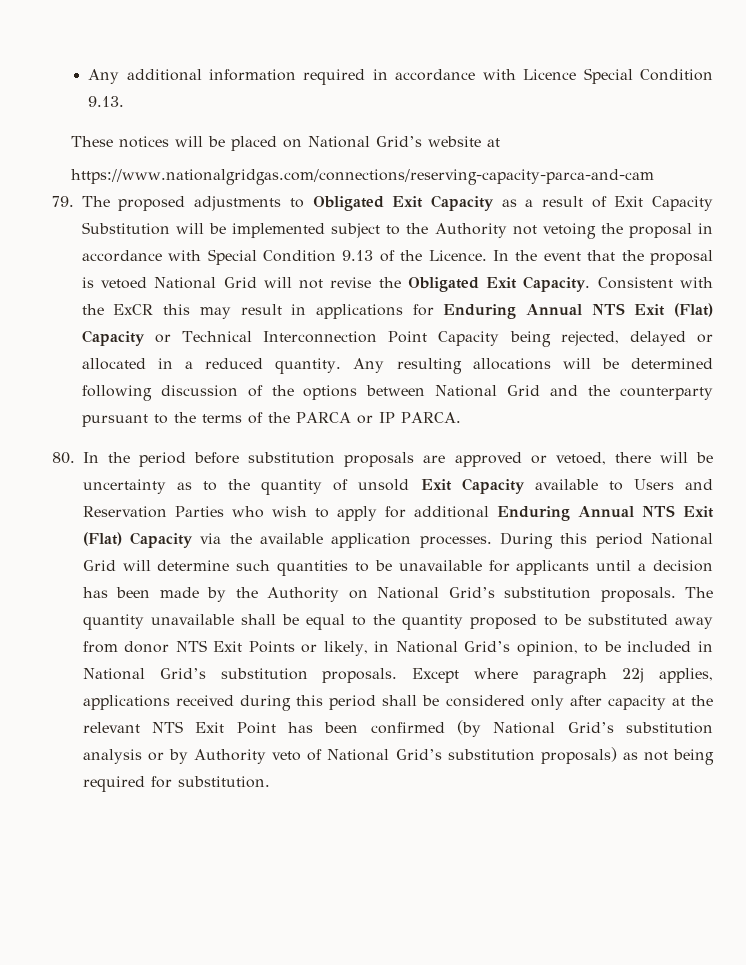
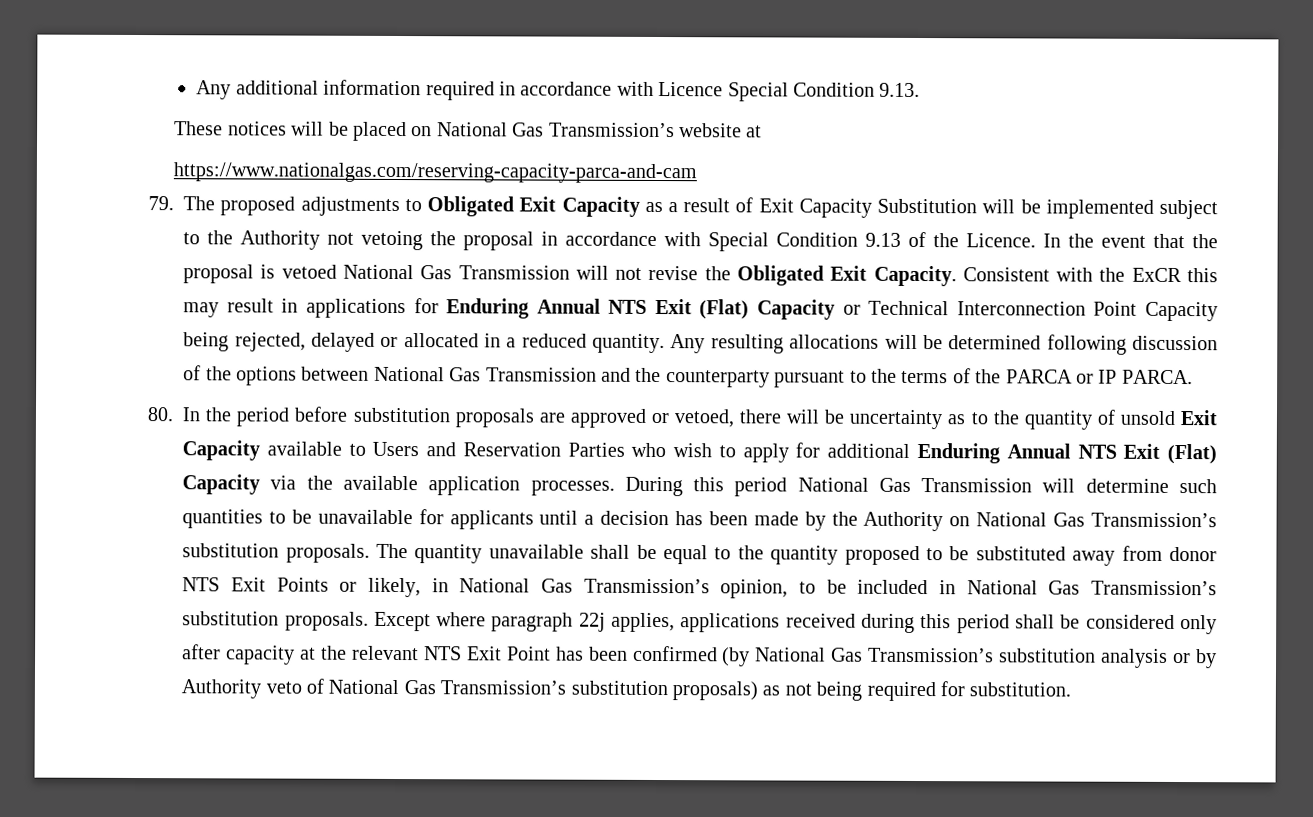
- These notices will be placed on National Grid’s website at
+ These notices will be placed on National Gas Transmission’s website at
- https://www.nationalgridgas.com/connections/reserving-capacity-parca-and-cam
+ https://www.nationalgas.com/reserving-capacity-parca-and-cam
- In the event that the proposal is vetoed National Grid will not revise the Obligated Exit Capacity.
+ In the event that the proposal is vetoed National Gas Transmission will not revise the Obligated Exit Capacity.
- Any resulting allocations will be determined following discussion of the options between National Grid and the counterparty pursuant to the terms of the PARCA or IP PARCA.
+ Any resulting allocations will be determined following discussion of the options between National Gas Transmission and the counterparty pursuant to the terms of the PARCA or IP PARCA.
- During this period National Grid will determine such quantities to be unavailable for applicants until a decision has been made by the Authority on National Grid’s substitution proposals.
+ During this period National Gas Transmission will determine such quantities to be unavailable for applicants until a decision has been made by the Authority on National Gas Transmission’s substitution proposals.
- The quantity unavailable shall be equal to the quantity proposed to be substituted away from donor NTS Exit Points or likely, in National Grid’s opinion, to be included in National Grid’s substitution proposals.
+ The quantity unavailable shall be equal to the quantity proposed to be substituted away from donor NTS Exit Points or likely, in National Gas Transmission’s opinion, to be included in National Gas Transmission’s substitution proposals.
- Except where paragraph 22j applies, applications received during this period shall be considered only after capacity at the relevant NTS Exit Point has been confirmed (by National Grid’s substitution analysis or by Authority veto of National Grid’s substitution proposals) as not being required for substitution.
+ Except where paragraph 22j applies, applications received during this period shall be considered only after capacity at the relevant NTS Exit Point has been confirmed (by National Gas Transmission’s substitution analysis or by Authority veto of National Gas Transmission’s substitution proposals) as not being required for substitution.

